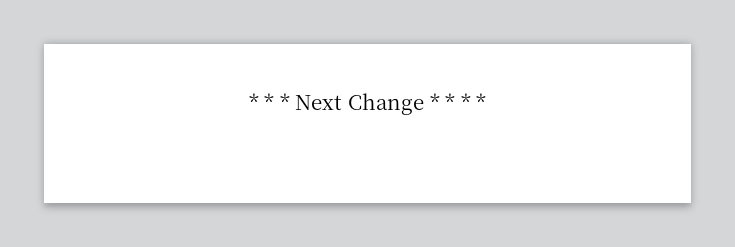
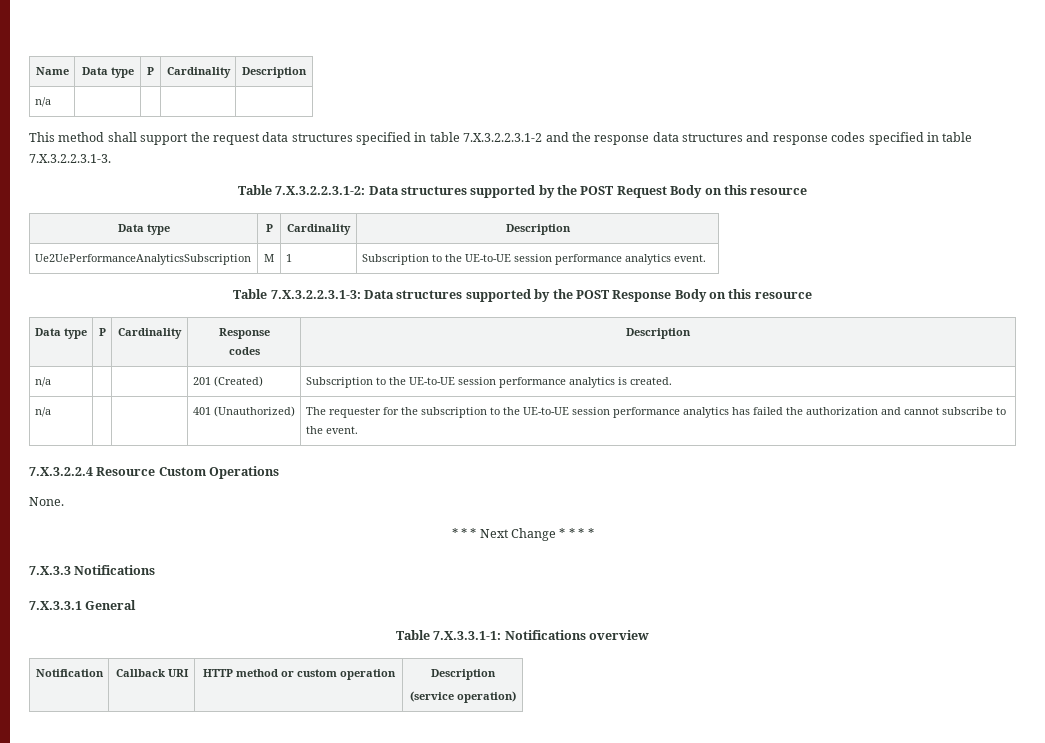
+ Name | Data type | P | Cardinality | Description
+ n/a | | | |
+ This method shall support the request data structures specified in table 7.X.3.2.2.3.1-2 and the response data structures and response codes specified in table 7.X.3.2.2.3.1-3.
+ Table 7.X.3.2.2.3.1-2: Data structures supported by the POST Request Body on this resource
+ Data type | P | Cardinality | Description
+ Ue2UePerformanceAnalyticsSubscription | M | 1 | Subscription to the UE-to-UE session performance analytics event.
+ Table 7.X.3.2.2.3.1-3: Data structures supported by the POST Response Body on this resource
+ Data type | P | Cardinality | Response
+ codes | Description
+ n/a | | | 201 (Created) | Subscription to the UE-to-UE session performance analytics is created.
+ n/a | | | 401 (Unauthorized) | The requester for the subscription to the UE-to-UE session performance analytics has failed the authorization and cannot subscribe to the event.
+ 7.X.3.2.2.4 Resource Custom Operations
+ None.
+ 7.X.3.3 Notifications
+ 7.X.3.3.1 General
+ Table 7.X.3.3.1-1: Notifications overview
+ Notification | Callback URI | HTTP method or custom operation | Description
+ (service operation)

